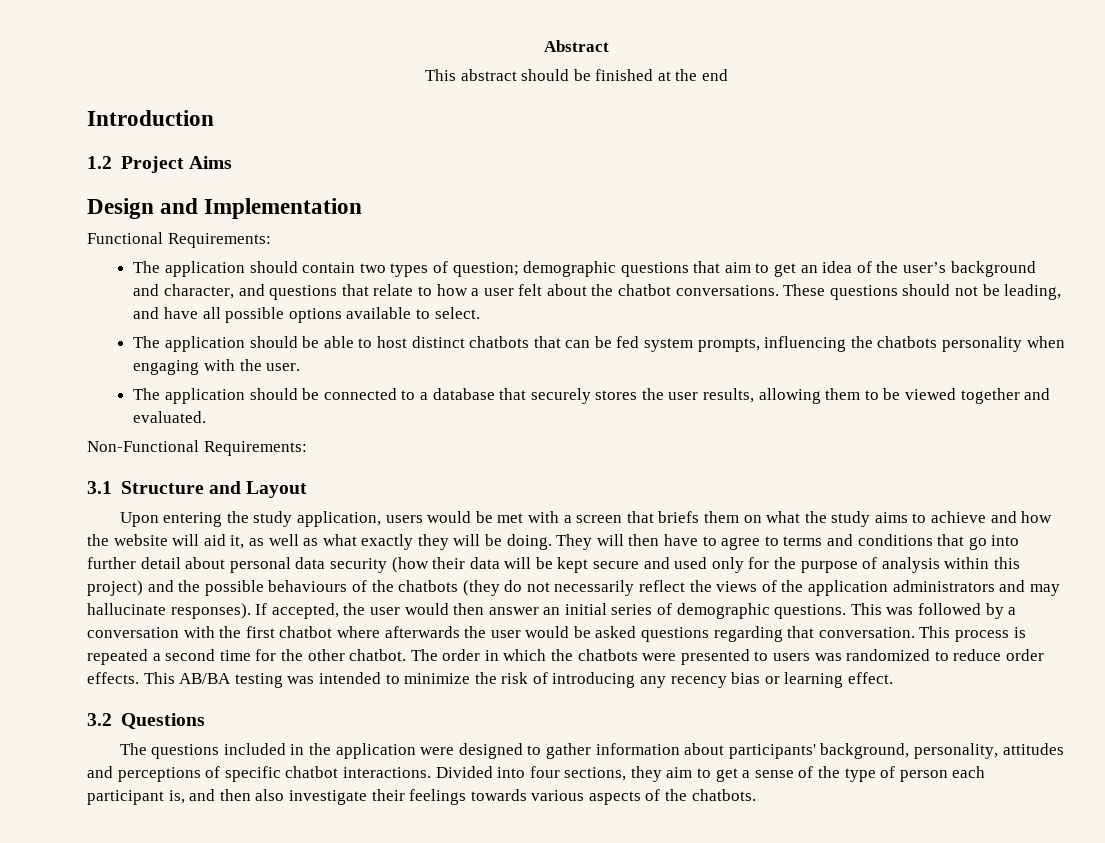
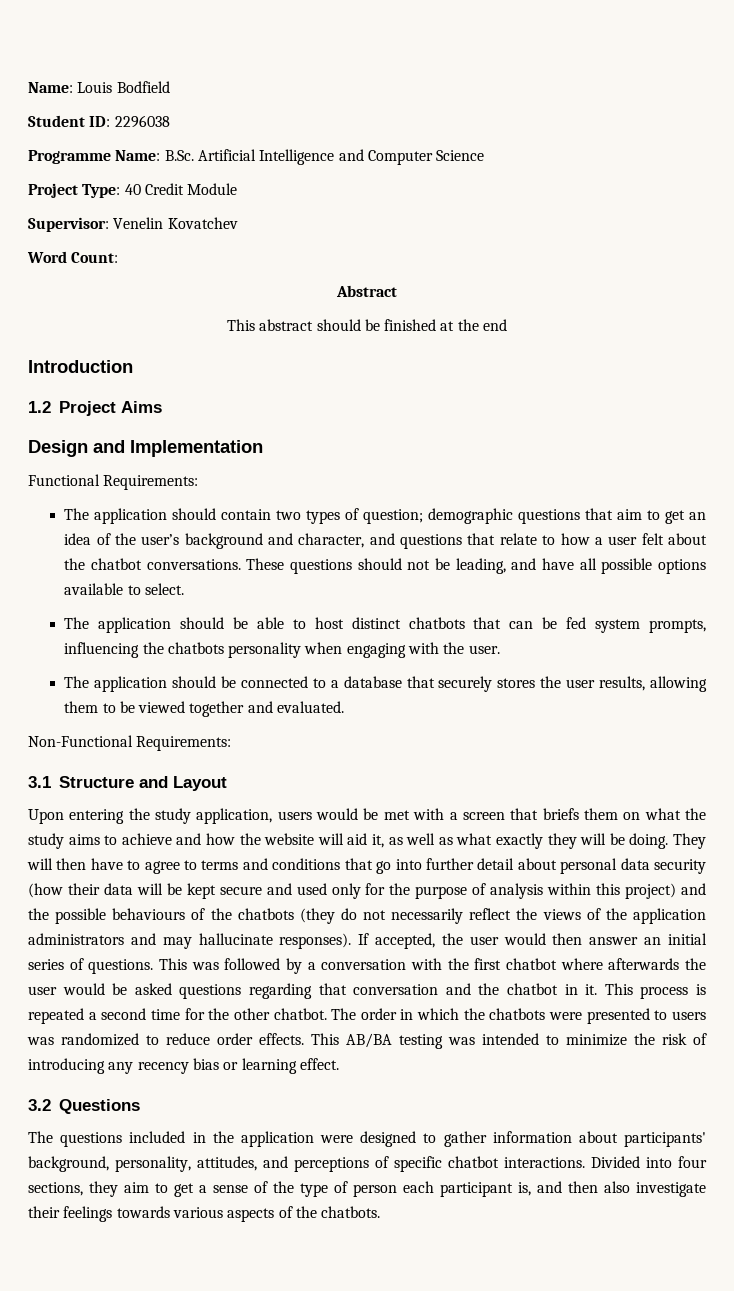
+ Name: Louis Bodfield
+ Student ID: 2296038
+ Programme Name: B.Sc. Artificial Intelligence and Computer Science
+ Project Type: 40 Credit Module
+ Supervisor: Venelin Kovatchev
+ Word Count:
- If accepted, the user would then answer an initial series of demographic questions.
+ If accepted, the user would then answer an initial series of questions.
- This was followed by a conversation with the first chatbot where afterwards the user would be asked questions regarding that conversation.
+ This was followed by a conversation with the first chatbot where afterwards the user would be asked questions regarding that conversation and the chatbot in it.
- The questions included in the application were designed to gather information about participants' background, personality, attitudes and perceptions of specific chatbot interactions.
+ The questions included in the application were designed to gather information about participants' background, personality, attitudes, and perceptions of specific chatbot interactions.

